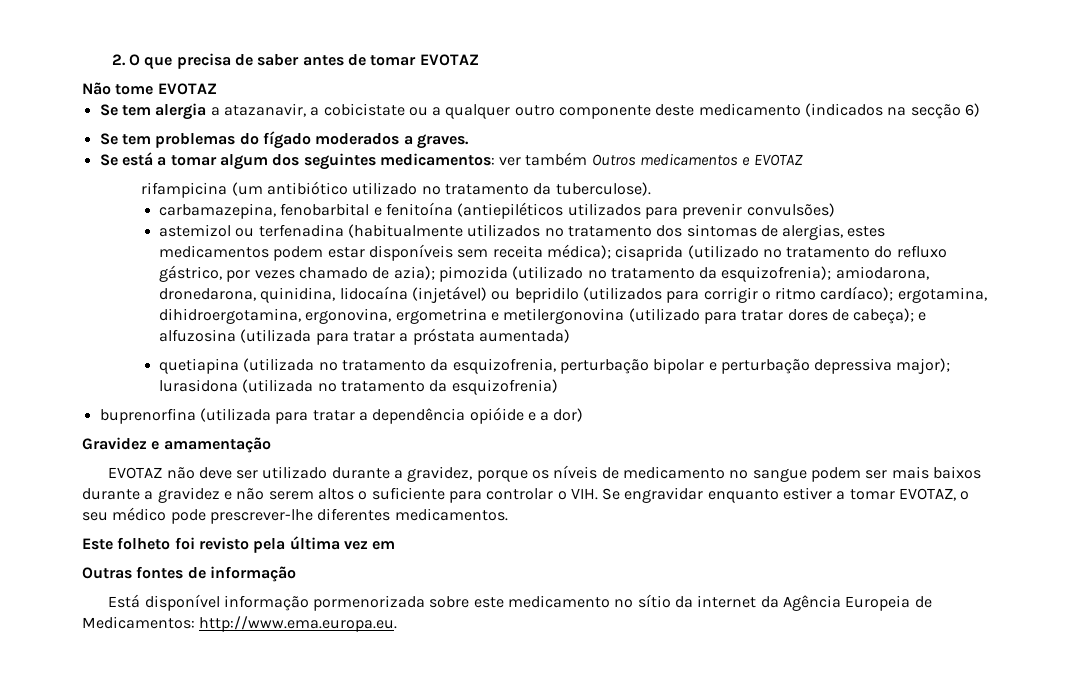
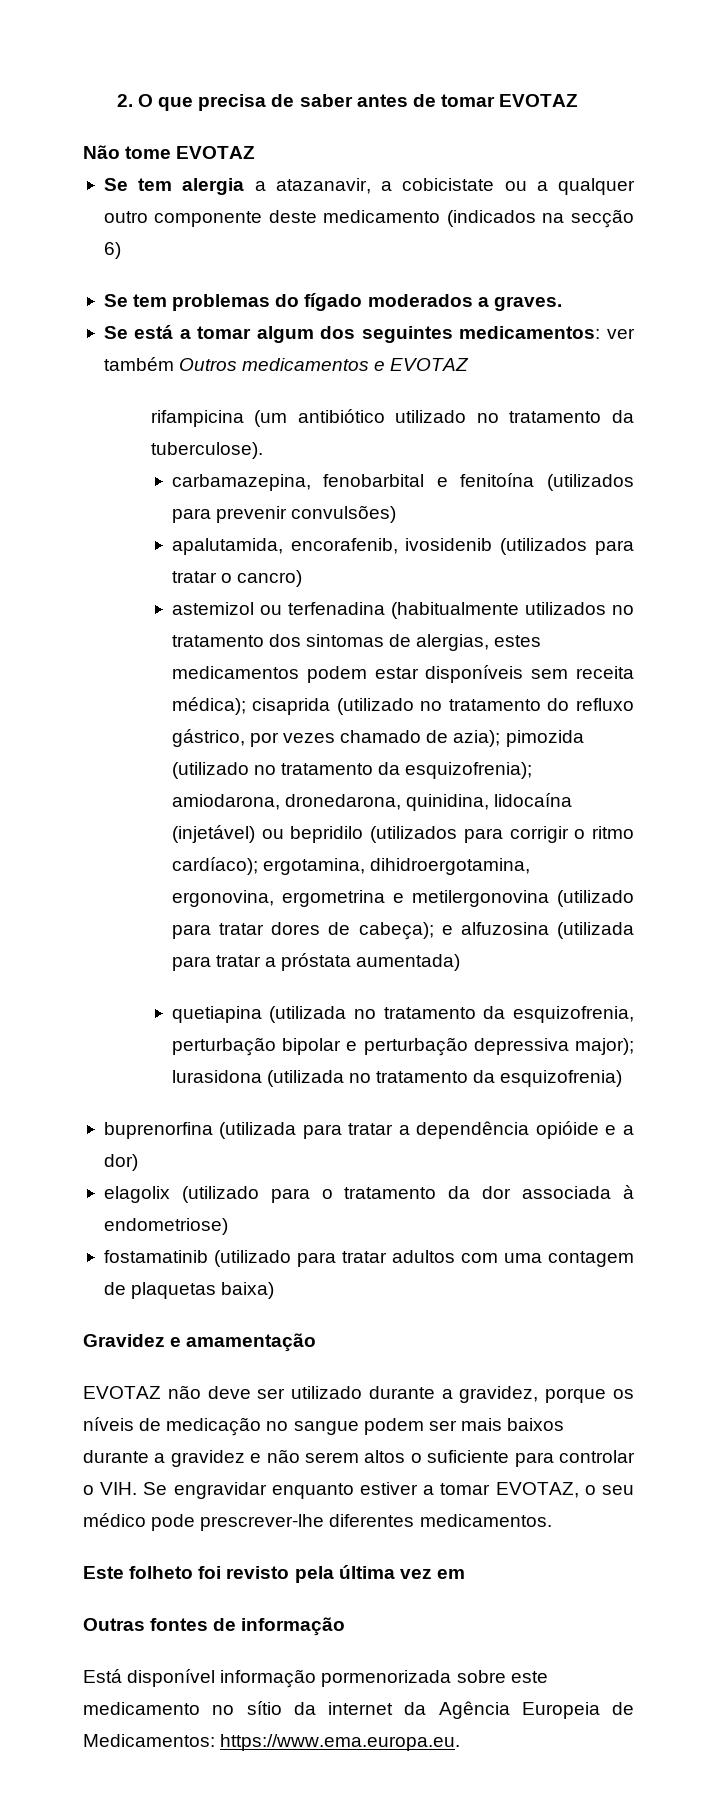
- carbamazepina, fenobarbital e fenitoína (antiepiléticos utilizados para prevenir convulsões)
+ carbamazepina, fenobarbital e fenitoína (utilizados para prevenir convulsões)
+ apalutamida, encorafenib, ivosidenib (utilizados para tratar o cancro)
+ elagolix (utilizado para o tratamento da dor associada à endometriose)
+ fostamatinib (utilizado para tratar adultos com uma contagem de plaquetas baixa)
- EVOTAZ não deve ser utilizado durante a gravidez, porque os níveis de medicamento no sangue podem ser mais baixos durante a gravidez e não serem altos o suficiente para controlar o VIH. Se engravidar enquanto estiver a tomar EVOTAZ, o seu médico pode prescrever-lhe diferentes medicamentos.
+ EVOTAZ não deve ser utilizado durante a gravidez, porque os níveis de medicação no sangue podem ser mais baixos durante a gravidez e não serem altos o suficiente para controlar o VIH. Se engravidar enquanto estiver a tomar EVOTAZ, o seu médico pode prescrever-lhe diferentes medicamentos.
- Está disponível informação pormenorizada sobre este medicamento no sítio da internet da Agência Europeia de Medicamentos: http://www.ema.europa.eu.
+ Está disponível informação pormenorizada sobre este medicamento no sítio da internet da Agência Europeia de Medicamentos: https://www.ema.europa.eu.

